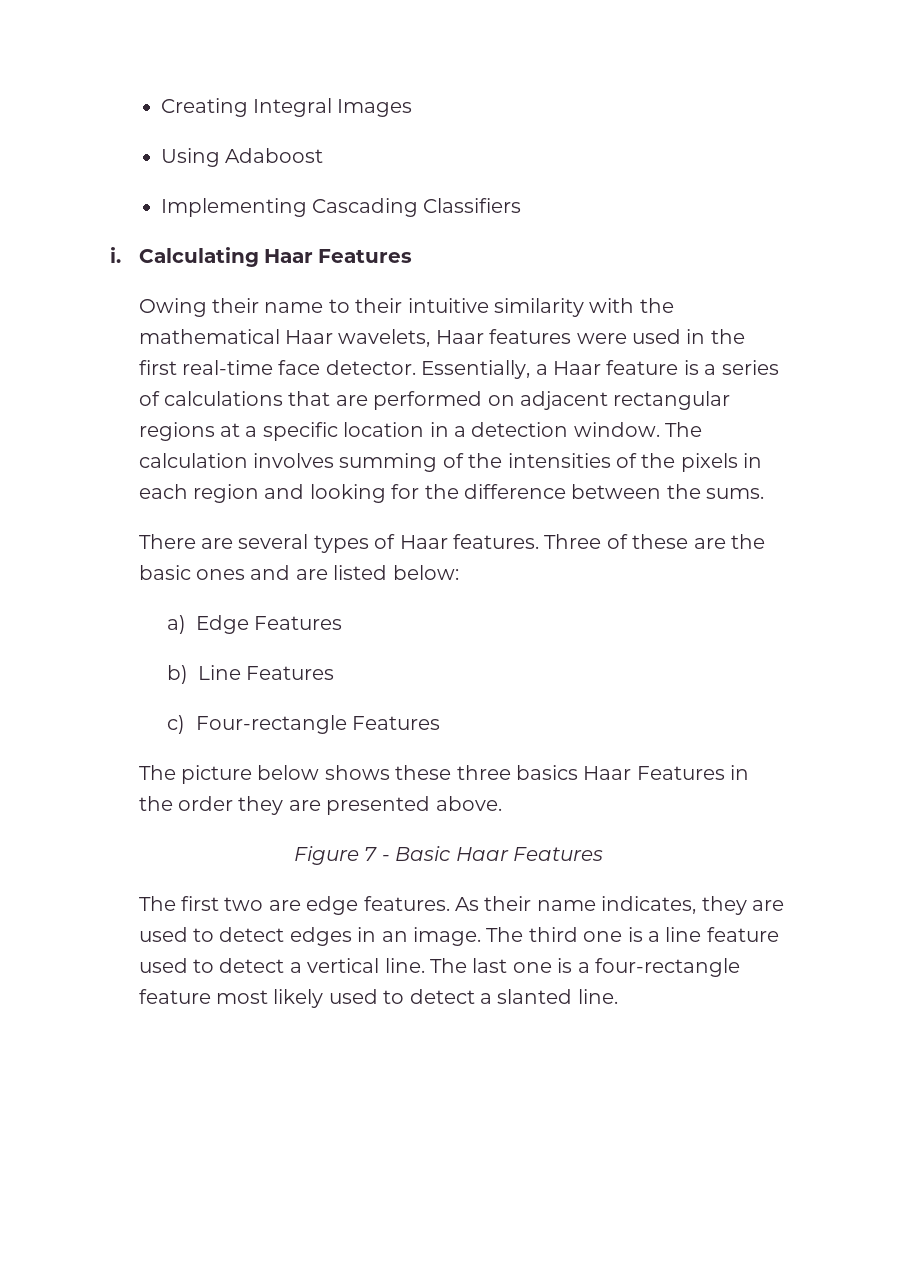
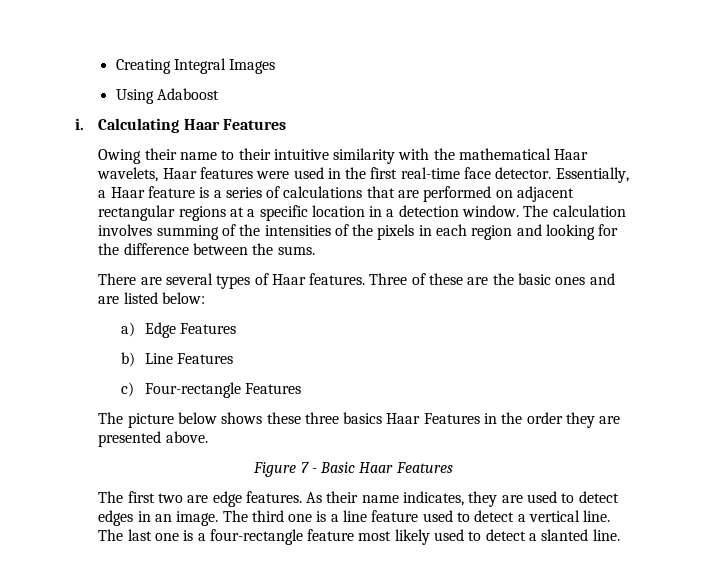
- Implementing Cascading Classifiers

